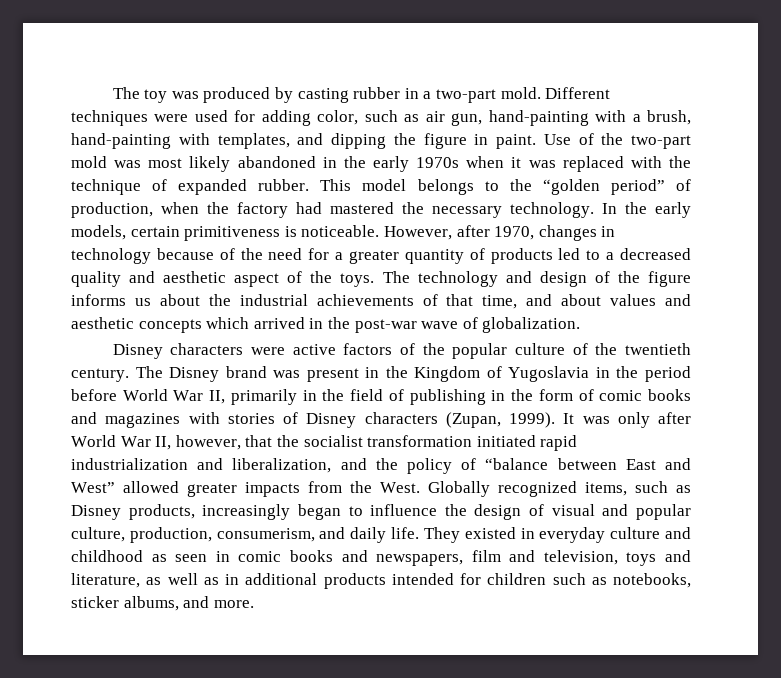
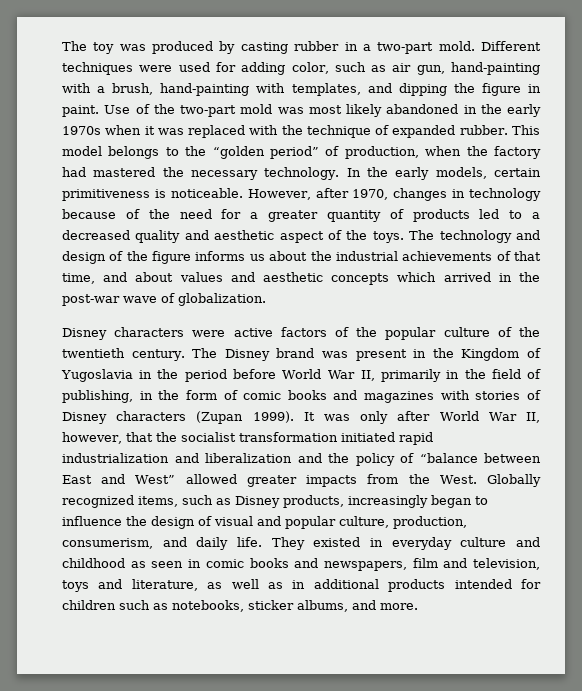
- The Disney brand was present in the Kingdom of Yugoslavia in the period before World War II, primarily in the field of publishing in the form of comic books and magazines with stories of Disney characters (Zupan, 1999).
+ The Disney brand was present in the Kingdom of Yugoslavia in the period before World War II, primarily in the field of publishing, in the form of comic books and magazines with stories of Disney characters (Zupan 1999).
- It was only after World War II, however, that the socialist transformation initiated rapid industrialization and liberalization, and the policy of “balance between East and West” allowed greater impacts from the West.
+ It was only after World War II, however, that the socialist transformation initiated rapid industrialization and liberalization and the policy of “balance between East and West” allowed greater impacts from the West.

